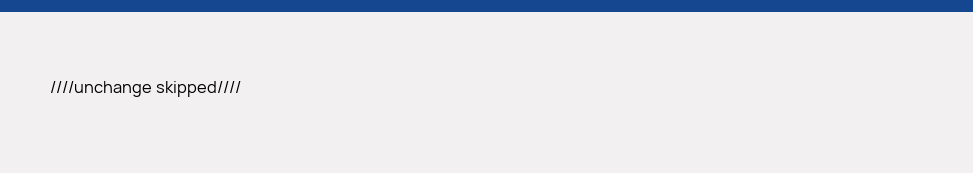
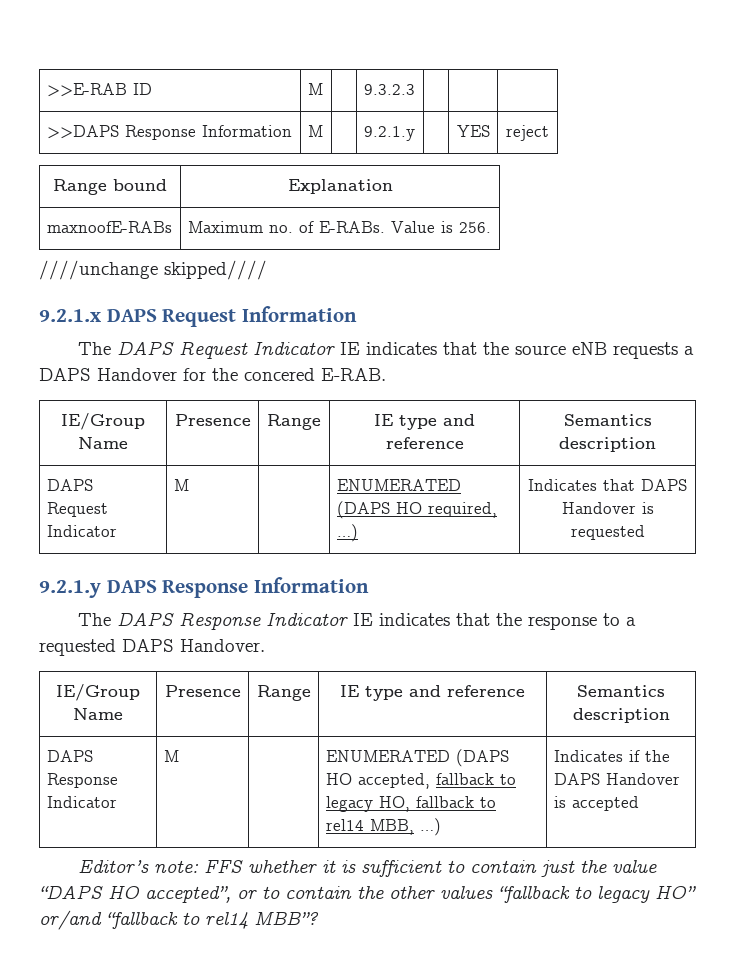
+ >>E-RAB ID | M | | 9.3.2.3 | | |
+ >>DAPS Response Information | M | | 9.2.1.y | | YES | reject
+ Range bound | Explanation
+ maxnoofE-RABs | Maximum no. of E-RABs. Value is 256.
  ////unchange skipped////
+ 9.2.1.x DAPS Request Information
+ The DAPS Request Indicator IE indicates that the source eNB requests a DAPS Handover for the concered E-RAB.
+ IE/Group Name | Presence | Range | IE type and reference | Semantics description
+ DAPS Request Indicator | M | | ENUMERATED (DAPS HO required, …) | Indicates that DAPS Handover is requested
+ 9.2.1.y DAPS Response Information
+ The DAPS Response Indicator IE indicates that the response to a requested DAPS Handover.
+ IE/Group Name | Presence | Range | IE type and reference | Semantics description
+ DAPS Response Indicator | M | | ENUMERATED (DAPS HO accepted, fallback to legacy HO, fallback to rel14 MBB, …) | Indicates if the DAPS Handover is accepted
+ Editor’s note: FFS whether it is sufficient to contain just the value “DAPS HO accepted”, or to contain the other values “fallback to legacy HO” or/and “fallback to rel14 MBB”?

